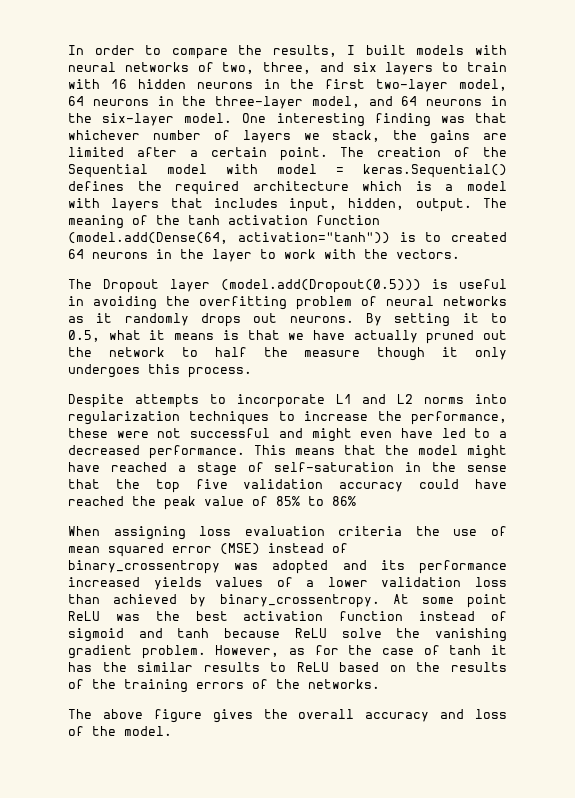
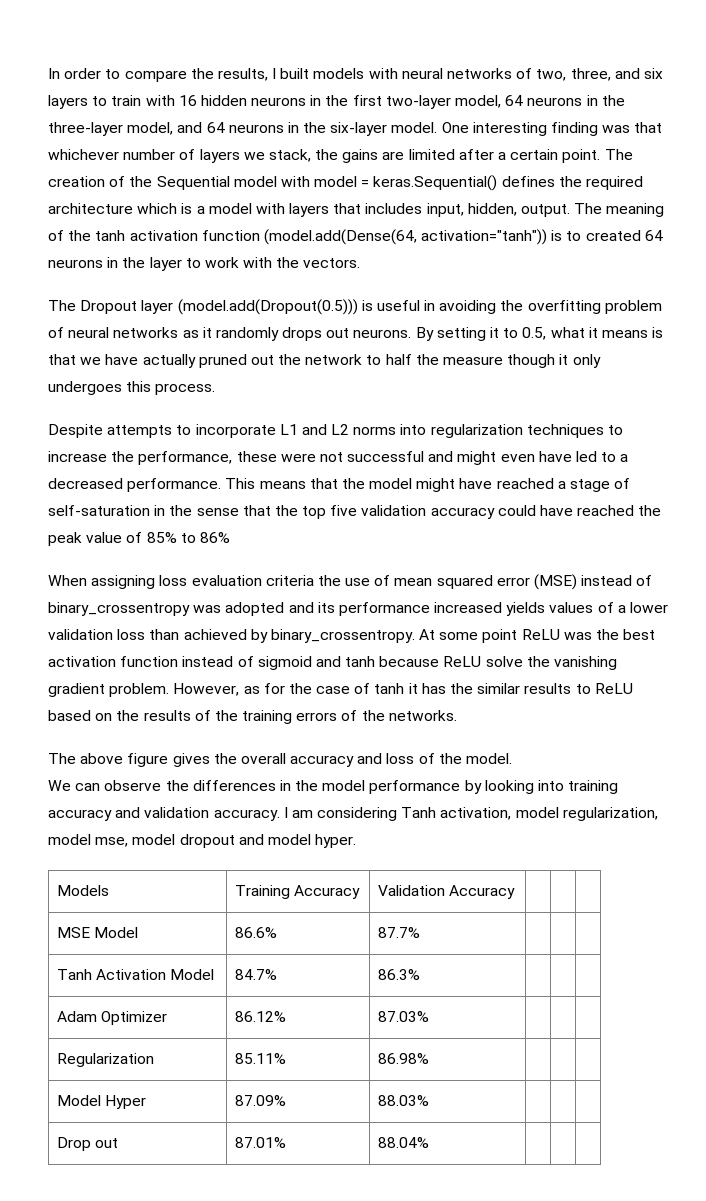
+ We can observe the differences in the model performance by looking into training accuracy and validation accuracy. I am considering Tanh activation, model regularization, model mse, model dropout and model hyper.
+ Models | Training Accuracy | Validation Accuracy | | |
+ MSE Model | 86.6% | 87.7% | | |
+ Tanh Activation Model | 84.7% | 86.3% | | |
+ Adam Optimizer | 86.12% | 87.03% | | |
+ Regularization | 85.11% | 86.98% | | |
+ Model Hyper | 87.09% | 88.03% | | |
+ Drop out | 87.01% | 88.04% | | |

